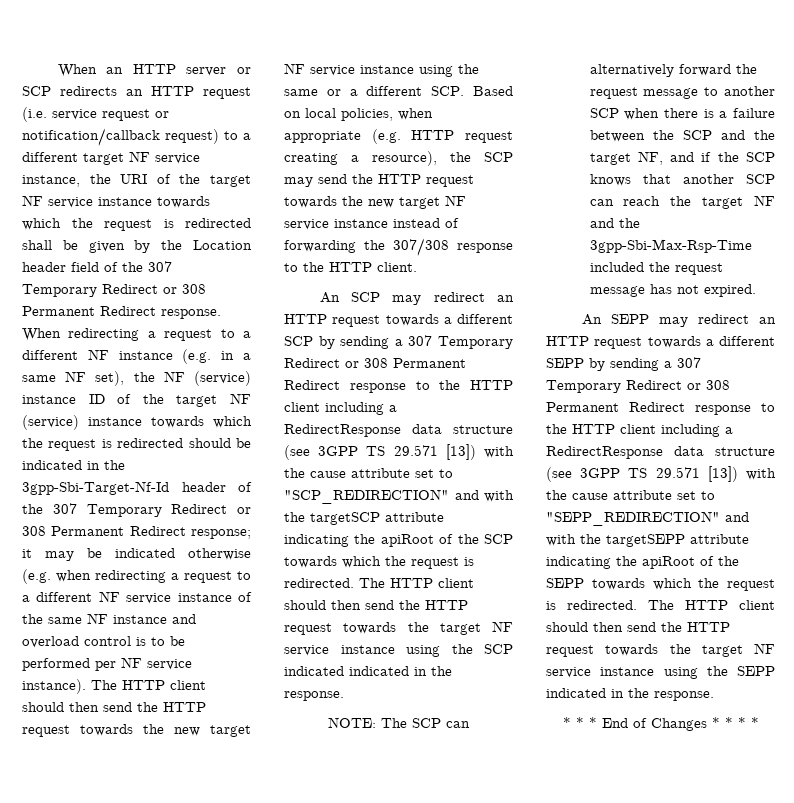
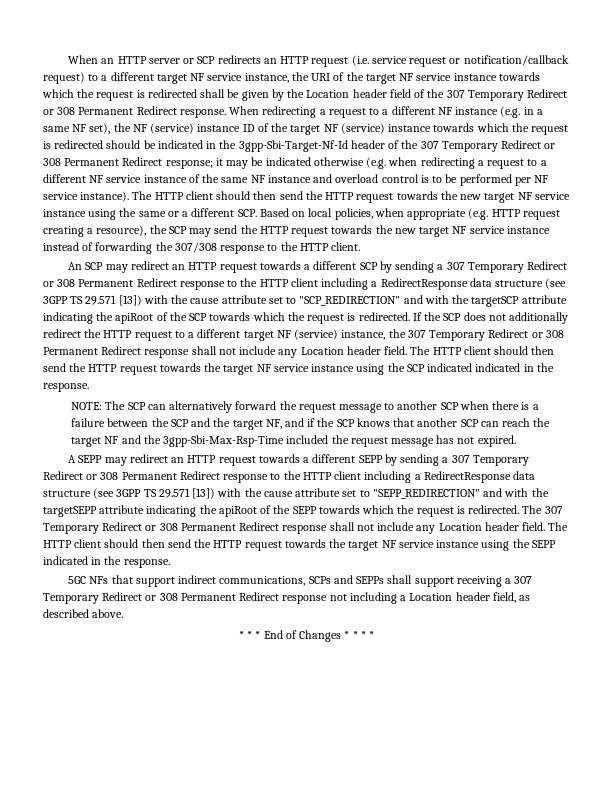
+ If the SCP does not additionally redirect the HTTP request to a different target NF (service) instance, the 307 Temporary Redirect or 308 Permanent Redirect response shall not include any Location header field.
- An SEPP may redirect an HTTP request towards a different SEPP by sending a 307 Temporary Redirect or 308 Permanent Redirect response to the HTTP client including a RedirectResponse data structure (see 3GPP TS 29.571 [13]) with the cause attribute set to "SEPP_REDIRECTION" and with the targetSEPP attribute indicating the apiRoot of the SEPP towards which the request is redirected.
+ A SEPP may redirect an HTTP request towards a different SEPP by sending a 307 Temporary Redirect or 308 Permanent Redirect response to the HTTP client including a RedirectResponse data structure (see 3GPP TS 29.571 [13]) with the cause attribute set to "SEPP_REDIRECTION" and with the targetSEPP attribute indicating the apiRoot of the SEPP towards which the request is redirected.
- The HTTP client should then send the HTTP request towards the target NF service instance using the SEPP indicated in the response.
+ The 307 Temporary Redirect or 308 Permanent Redirect response shall not include any Location header field. The HTTP client should then send the HTTP request towards the target NF service instance using the SEPP indicated in the response.
+ 5GC NFs that support indirect communications, SCPs and SEPPs shall support receiving a 307 Temporary Redirect or 308 Permanent Redirect response not including a Location header field, as described above.

